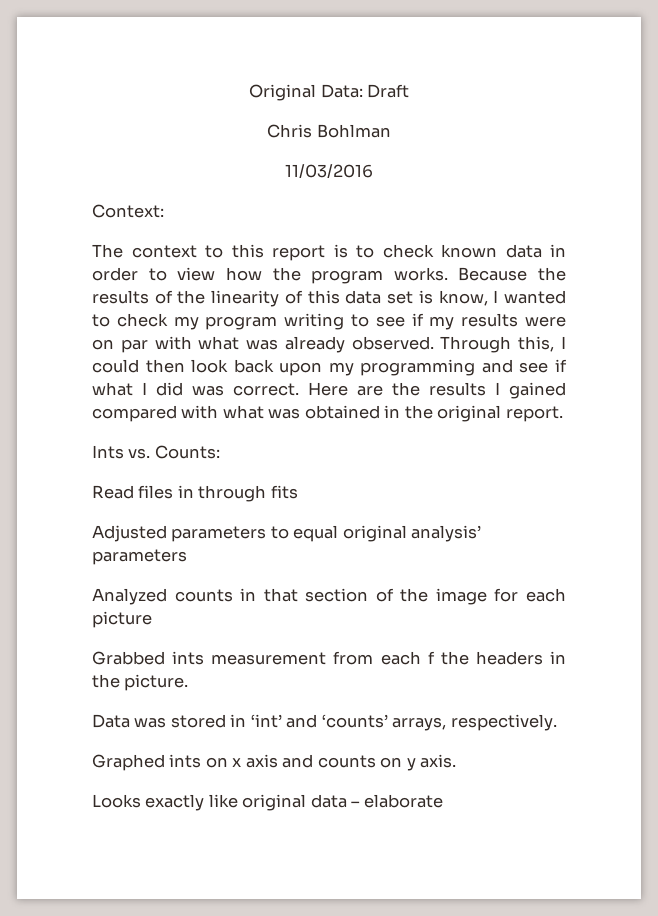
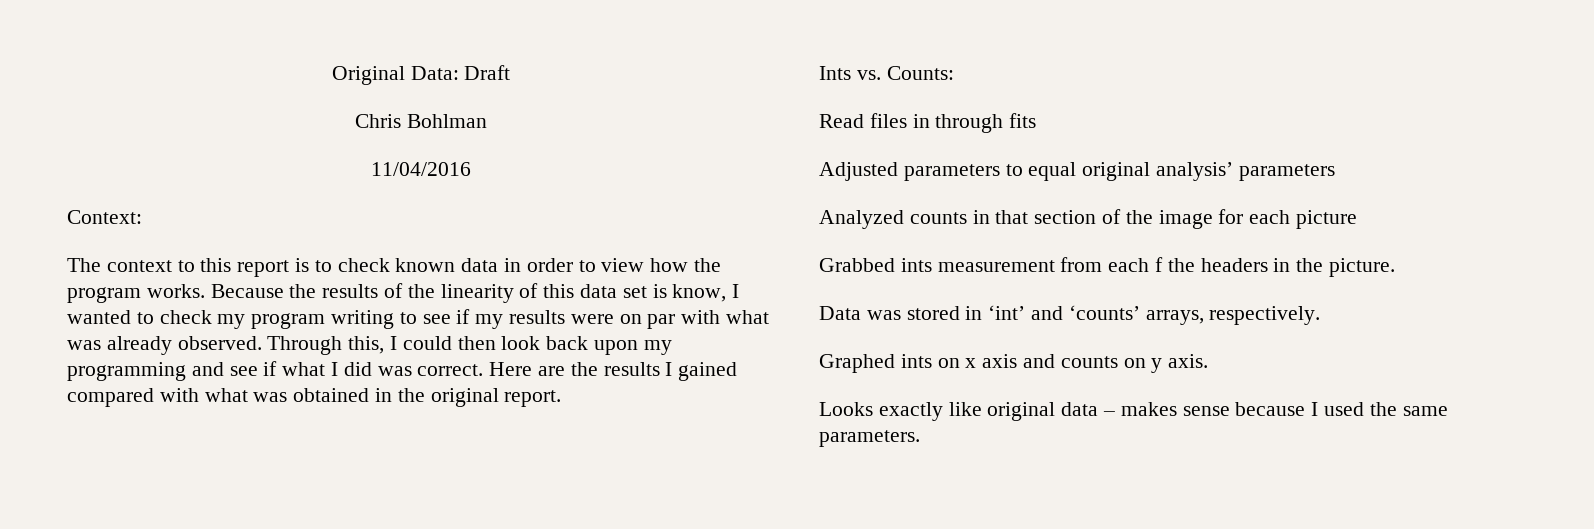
- 11/03/2016
+ 11/04/2016
- Looks exactly like original data – elaborate
+ Looks exactly like original data – makes sense because I used the same parameters.

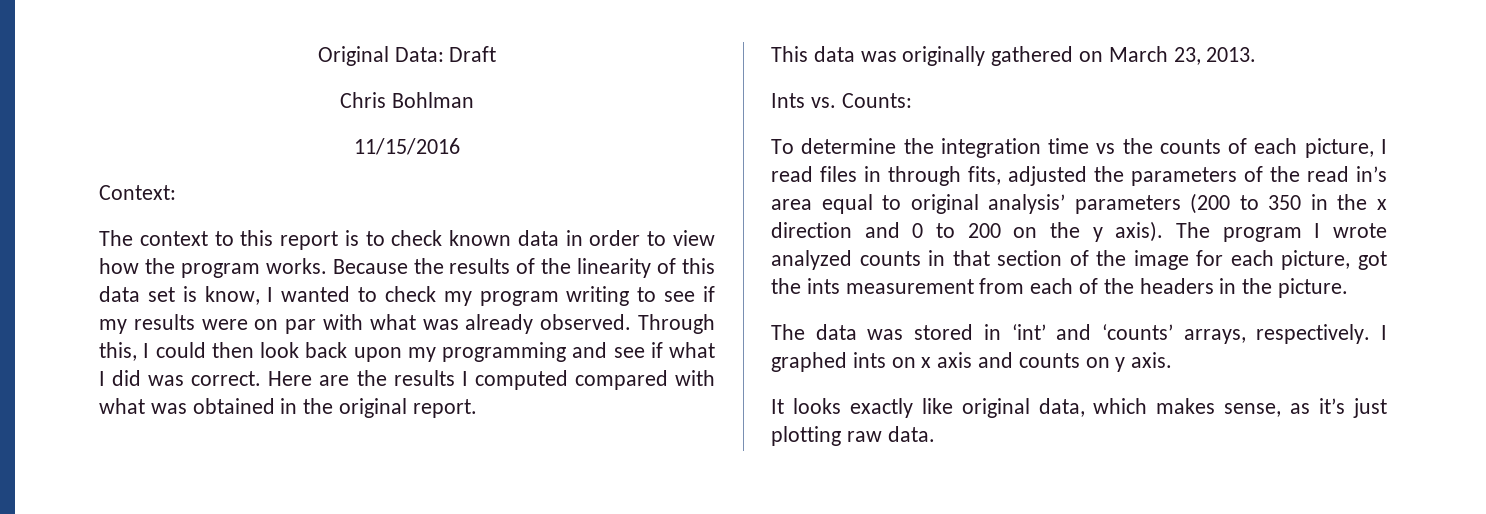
- 11/04/2016
+ 11/15/2016
- Here are the results I gained compared with what was obtained in the original report.
+ Here are the results I computed compared with what was obtained in the original report.
+ This data was originally gathered on March 23, 2013.
  Ints vs. Counts:
- Read files in through fits
- Adjusted parameters to equal original analysis’ parameters
- Analyzed counts in that section of the image for each picture
- Grabbed ints measurement from each f the headers in the picture.
+ To determine the integration time vs the counts of each picture, I read files in through fits, adjusted the parameters of the read in’s area equal to original analysis’ parameters (200 to 350 in the x direction and 0 to 200 on the y axis). The program I wrote analyzed counts in that section of the image for each picture, got the ints measurement from each of the headers in the picture.
- Data was stored in ‘int’ and ‘counts’ arrays, respectively.
- Graphed ints on x axis and counts on y axis.
+ The data was stored in ‘int’ and ‘counts’ arrays, respectively. I graphed ints on x axis and counts on y axis.
- Looks exactly like original data – makes sense because I used the same parameters.
+ It looks exactly like original data, which makes sense, as it’s just plotting raw data.

